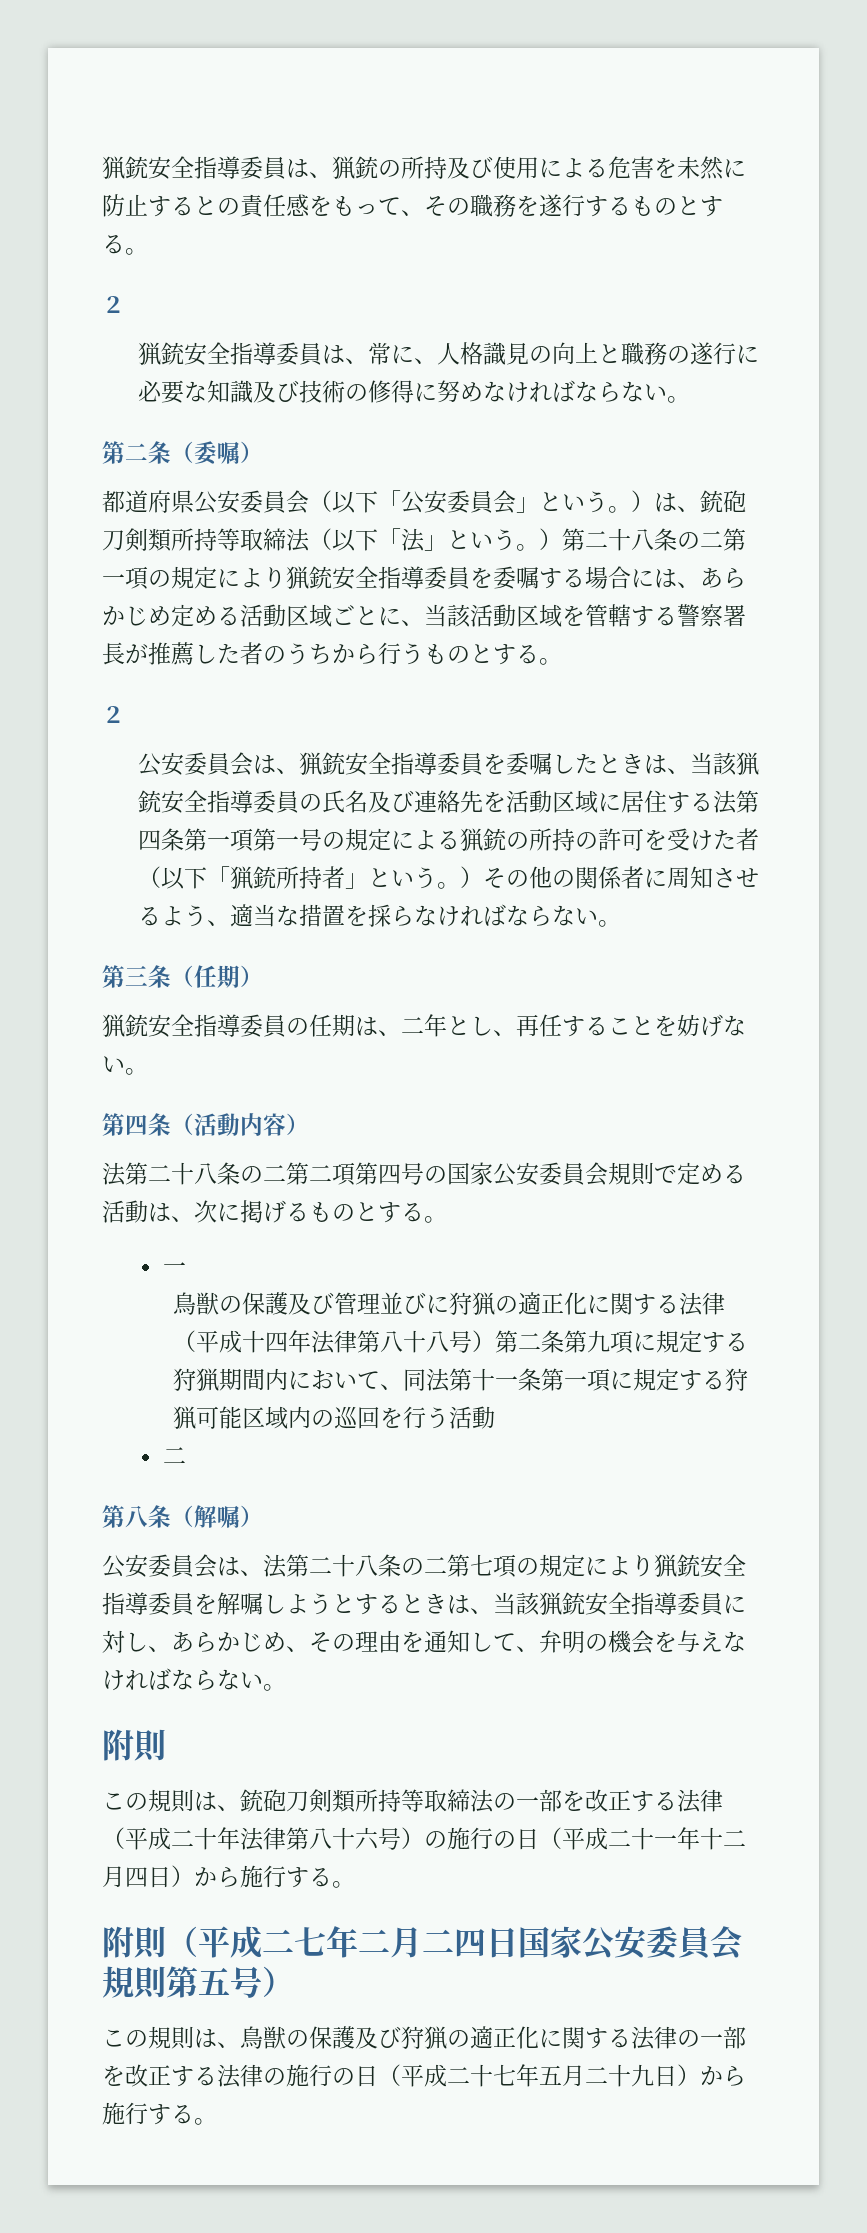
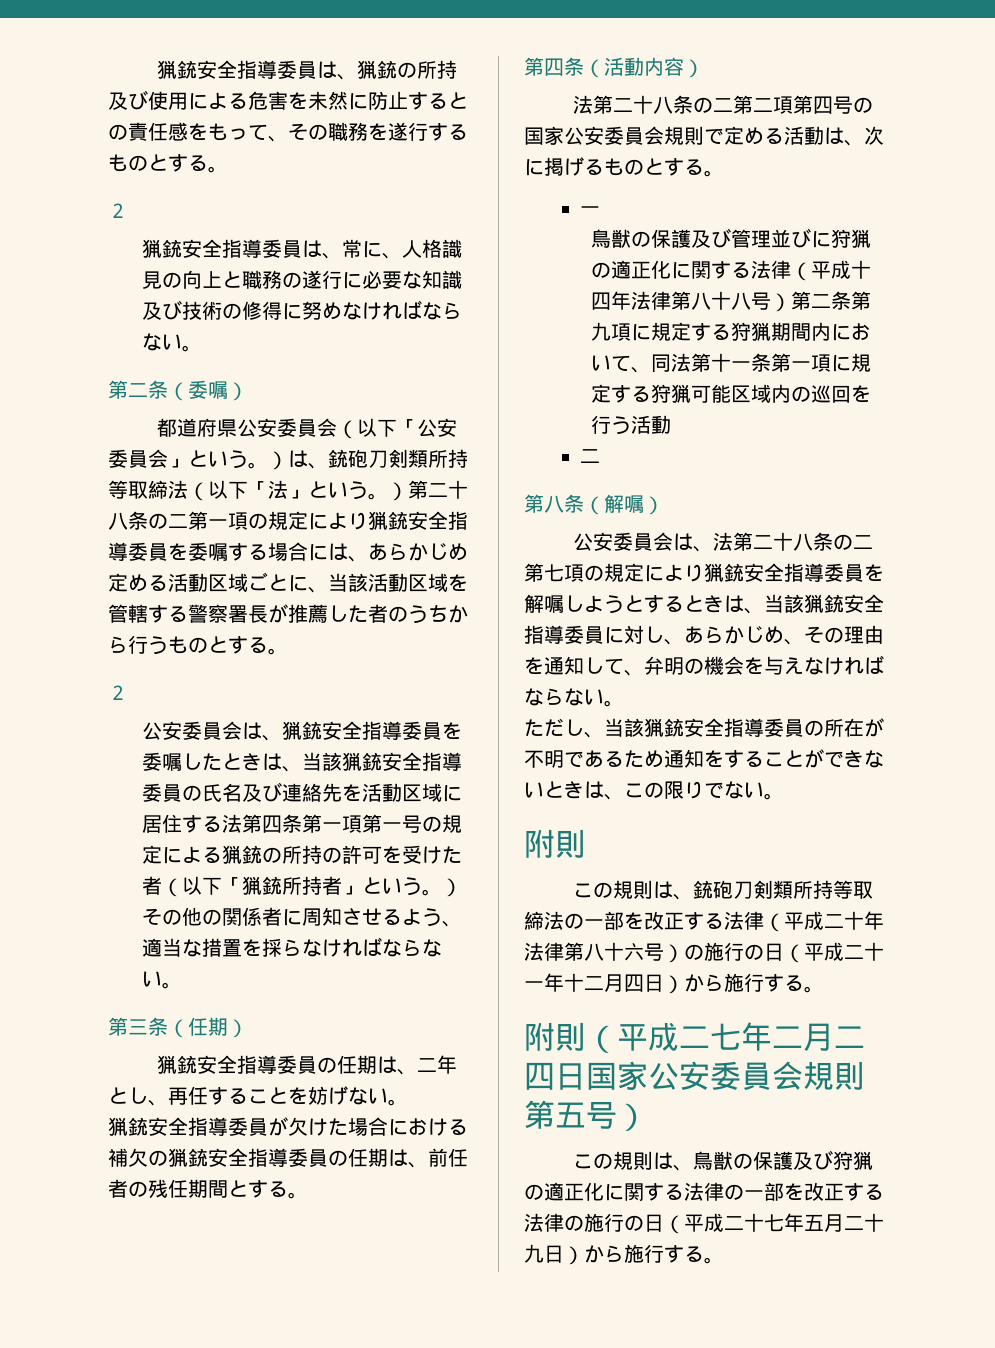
+ 猟銃安全指導委員が欠けた場合における補欠の猟銃安全指導委員の任期は、前任者の残任期間とする。
+ ただし、当該猟銃安全指導委員の所在が不明であるため通知をすることができないときは、この限りでない。

